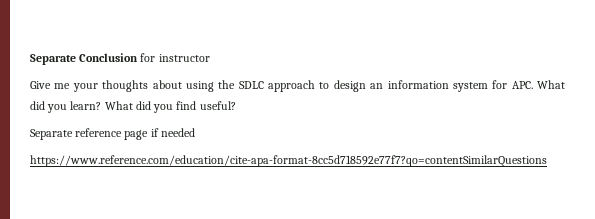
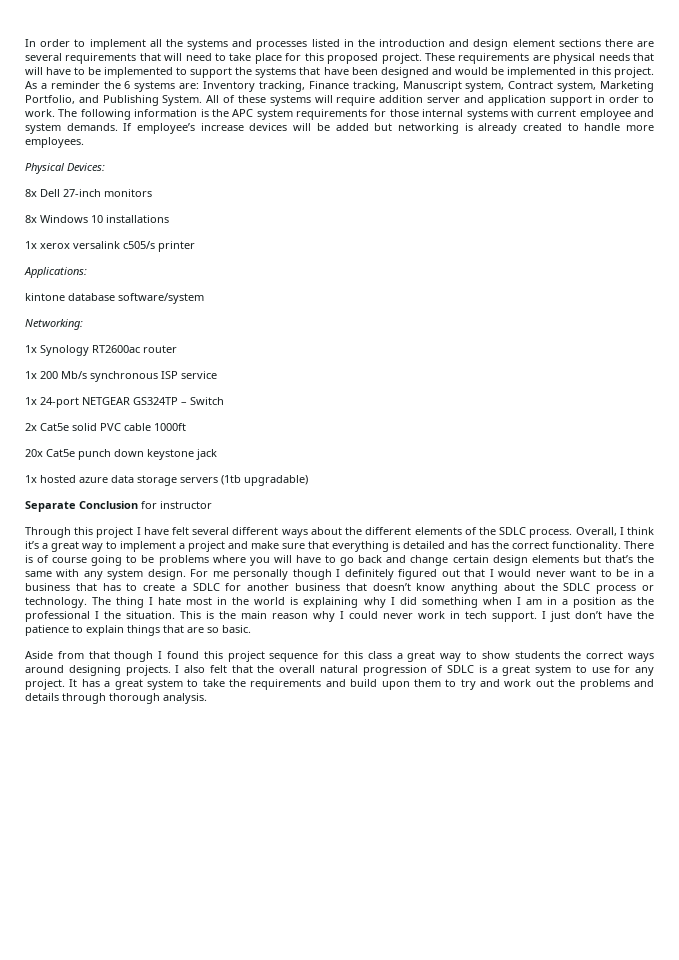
+ In order to implement all the systems and processes listed in the introduction and design element sections there are several requirements that will need to take place for this proposed project. These requirements are physical needs that will have to be implemented to support the systems that have been designed and would be implemented in this project. As a reminder the 6 systems are: Inventory tracking, Finance tracking, Manuscript system, Contract system, Marketing Portfolio, and Publishing System. All of these systems will require addition server and application support in order to work. The following information is the APC system requirements for those internal systems with current employee and system demands. If employee’s increase devices will be added but networking is already created to handle more employees.
+ Physical Devices:
+ 8x Dell 27-inch monitors
+ 8x Windows 10 installations
+ 1x xerox versalink c505/s printer
+ Applications:
+ kintone database software/system
+ Networking:
+ 1x Synology RT2600ac router
+ 1x 200 Mb/s synchronous ISP service
+ 1x 24-port NETGEAR GS324TP – Switch
+ 2x Cat5e solid PVC cable 1000ft
+ 20x Cat5e punch down keystone jack
+ 1x hosted azure data storage servers (1tb upgradable)
  Separate Conclusion for instructor
- Give me your thoughts about using the SDLC approach to design an information system for APC. What did you learn? What did you find useful?
- Separate reference page if needed
- https://www.reference.com/education/cite-apa-format-8cc5d718592e77f7?qo=contentSimilarQuestions
+ Through this project I have felt several different ways about the different elements of the SDLC process. Overall, I think it’s a great way to implement a project and make sure that everything is detailed and has the correct functionality. There is of course going to be problems where you will have to go back and change certain design elements but that’s the same with any system design. For me personally though I definitely figured out that I would never want to be in a business that has to create a SDLC for another business that doesn’t know anything about the SDLC process or technology. The thing I hate most in the world is explaining why I did something when I am in a position as the professional I the situation. This is the main reason why I could never work in tech support. I just don’t have the patience to explain things that are so basic.
+ Aside from that though I found this project sequence for this class a great way to show students the correct ways around designing projects. I also felt that the overall natural progression of SDLC is a great system to use for any project. It has a great system to take the requirements and build upon them to try and work out the problems and details through thorough analysis.

